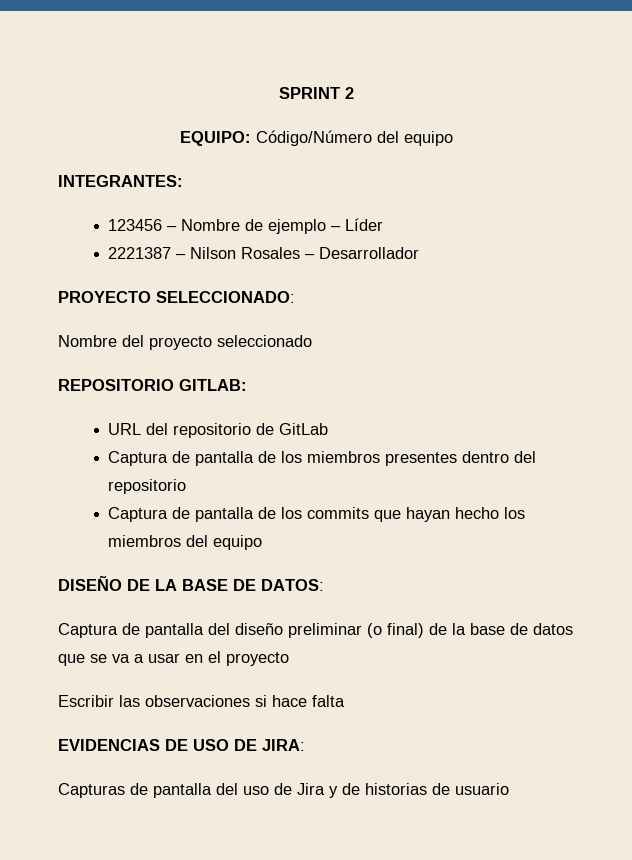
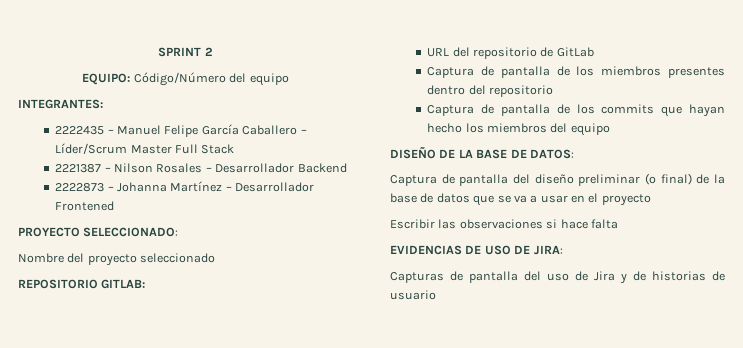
- 123456 – Nombre de ejemplo – Líder
+ 2222435 – Manuel Felipe García Caballero – Líder/Scrum Master Full Stack
- 2221387 – Nilson Rosales – Desarrollador
+ 2221387 – Nilson Rosales – Desarrollador Backend
+ 2222873 – Johanna Martínez – Desarrollador Frontened

